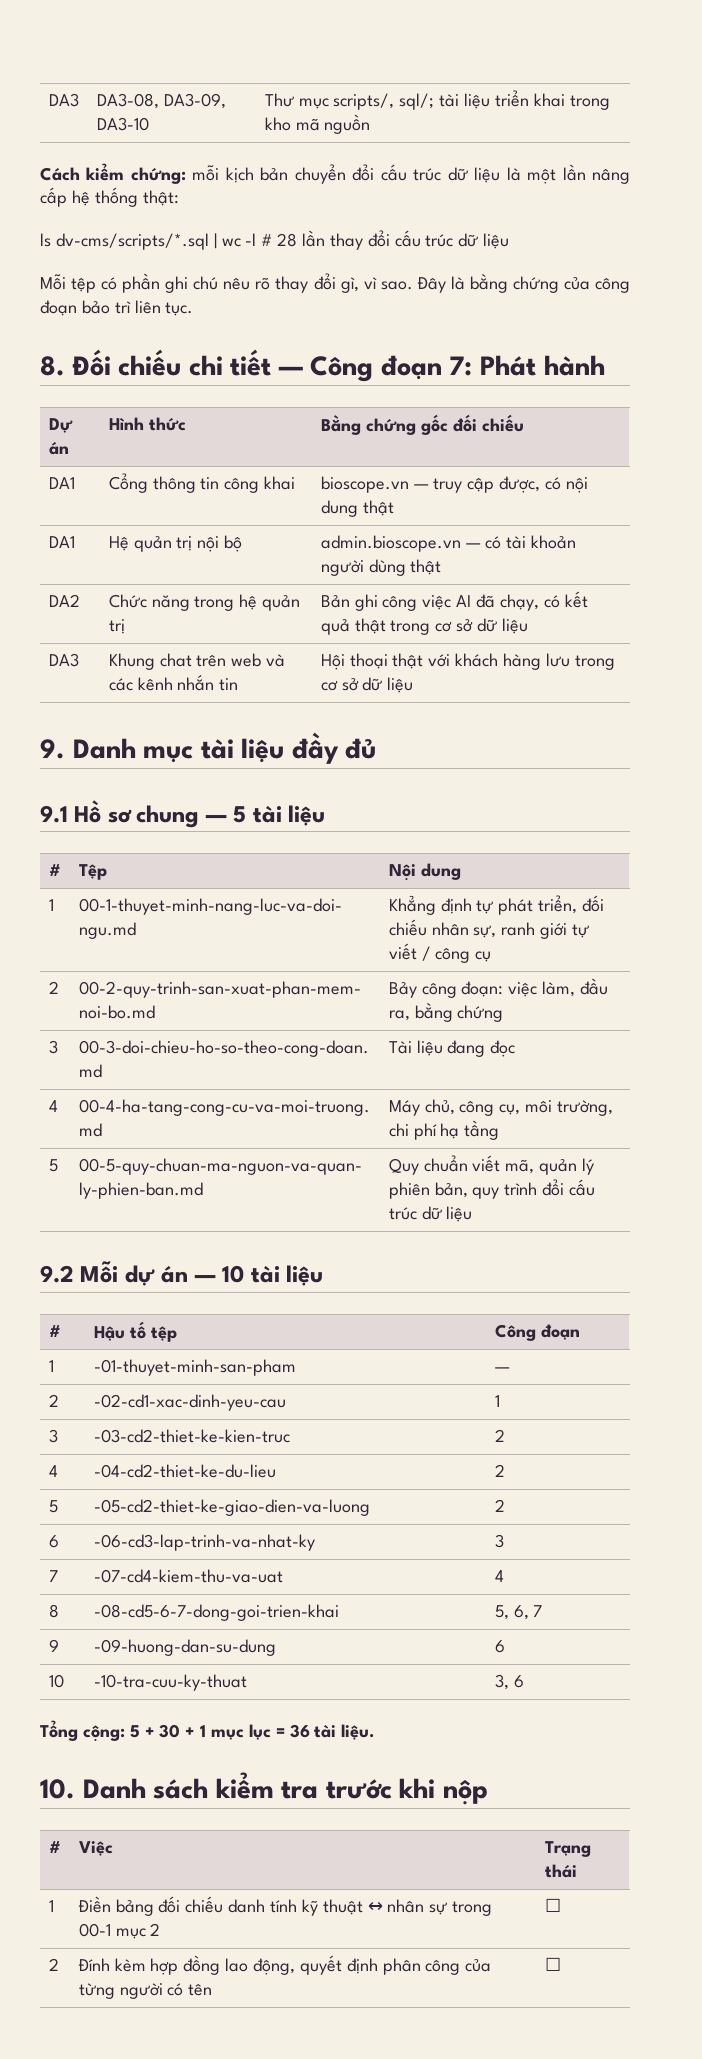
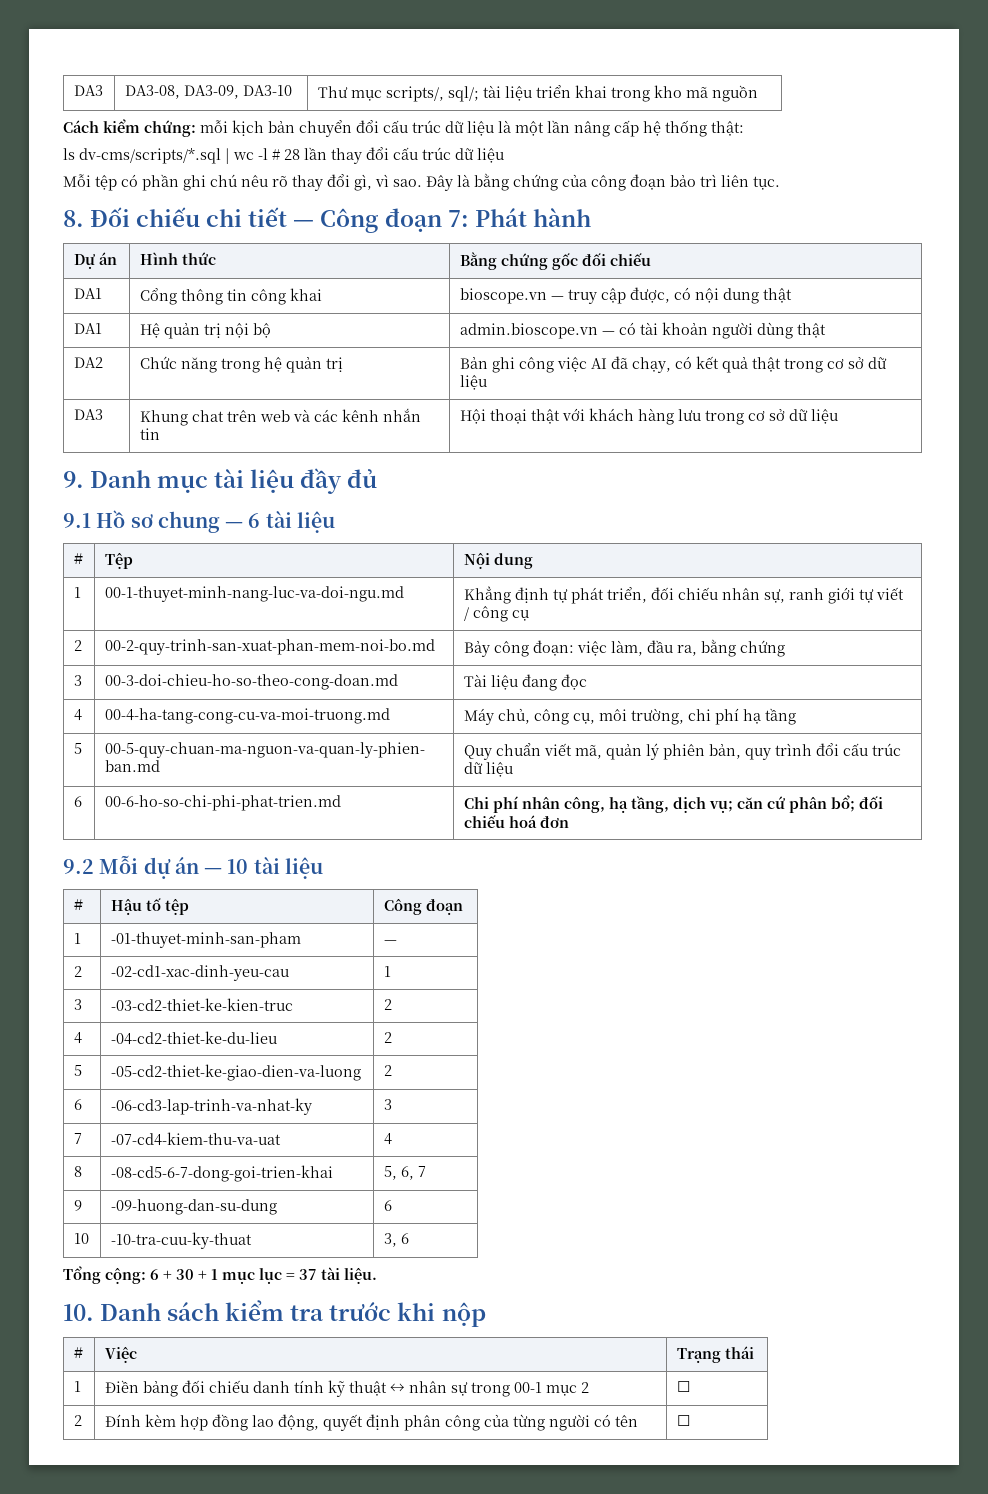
- 9.1 Hồ sơ chung — 5 tài liệu
+ 9.1 Hồ sơ chung — 6 tài liệu
+ 6 | 00-6-ho-so-chi-phi-phat-trien.md | Chi phí nhân công, hạ tầng, dịch vụ; căn cứ phân bổ; đối chiếu hoá đơn
- Tổng cộng: 5 + 30 + 1 mục lục = 36 tài liệu.
+ Tổng cộng: 6 + 30 + 1 mục lục = 37 tài liệu.

